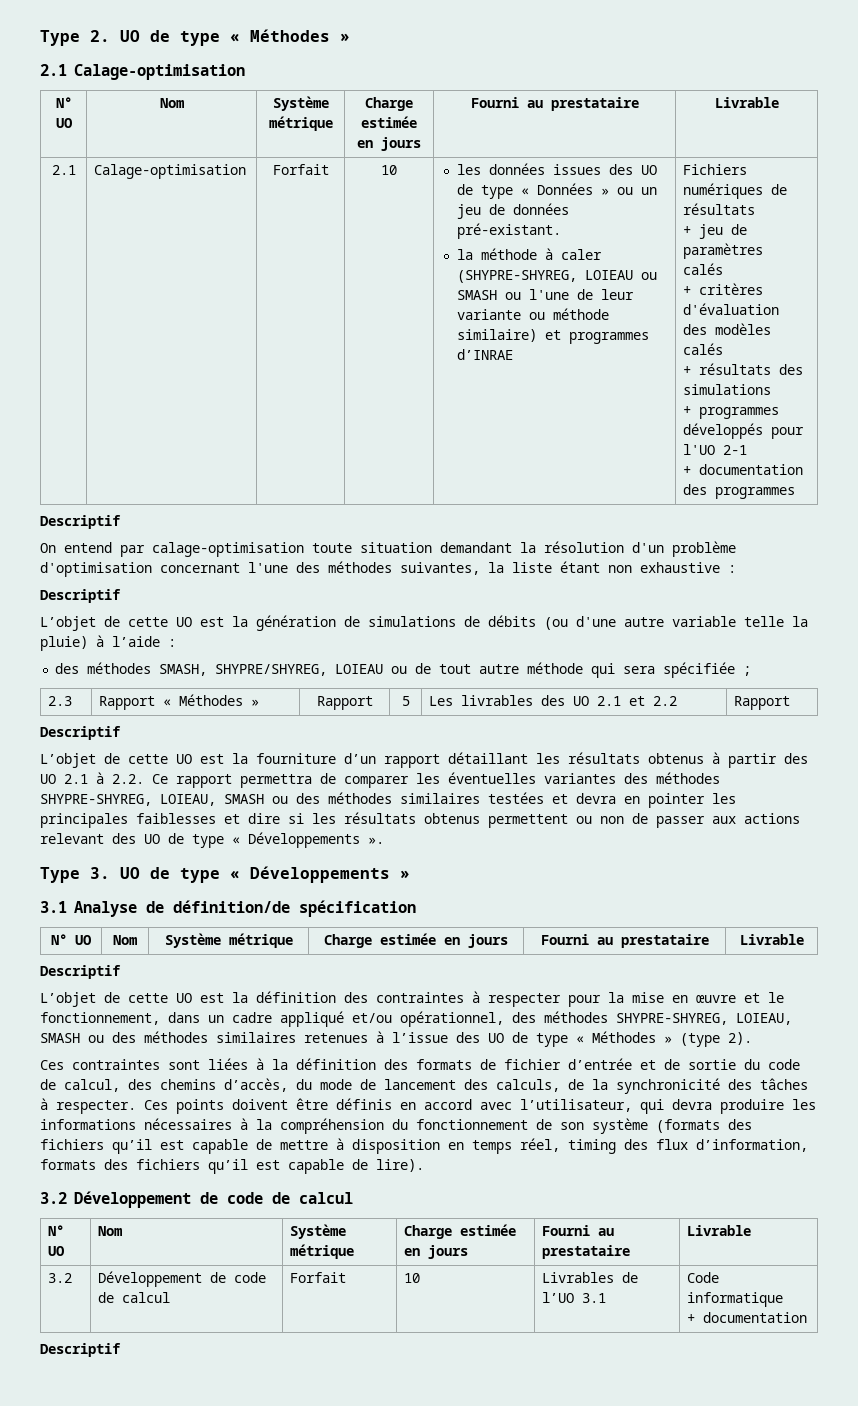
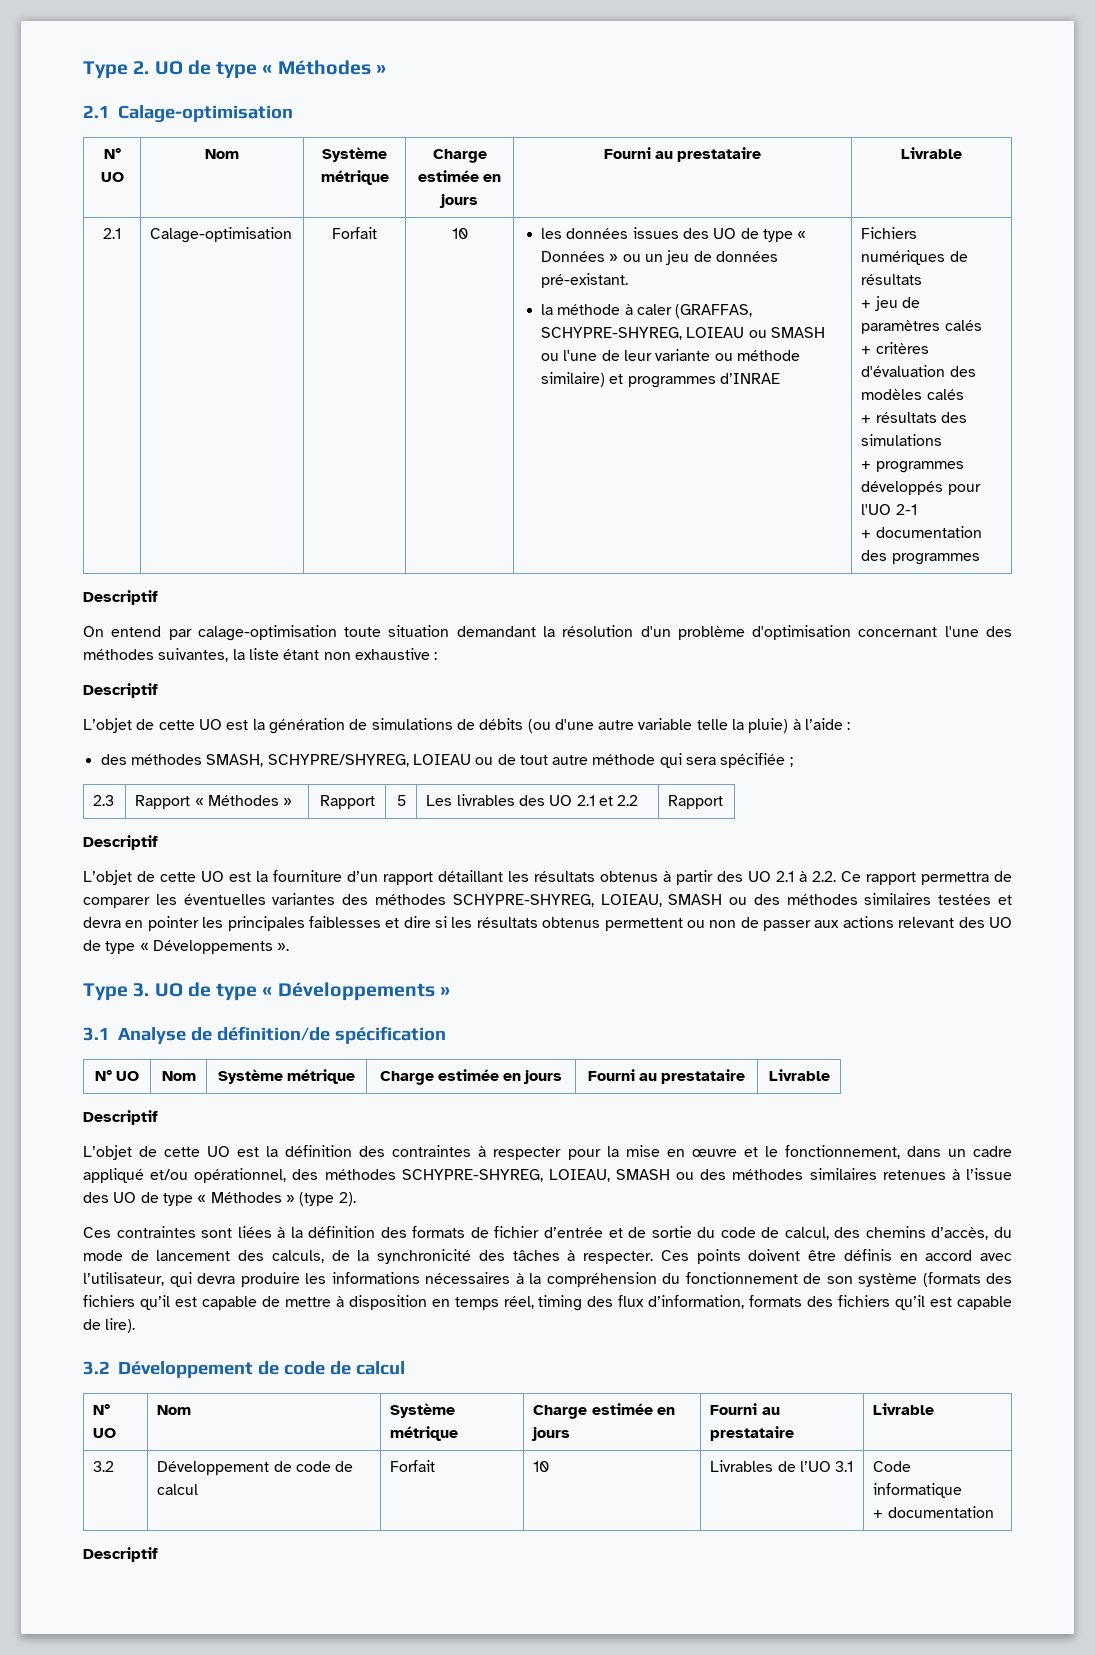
- la méthode à caler (SHYPRE-SHYREG, LOIEAU ou SMASH ou l'une de leur variante ou méthode similaire) et programmes d’INRAE
+ la méthode à caler (GRAFFAS, SCHYPRE-SHYREG, LOIEAU ou SMASH ou l'une de leur variante ou méthode similaire) et programmes d’INRAE
- des méthodes SMASH, SHYPRE/SHYREG, LOIEAU ou de tout autre méthode qui sera spécifiée ;
+ des méthodes SMASH, SCHYPRE/SHYREG, LOIEAU ou de tout autre méthode qui sera spécifiée ;
- L’objet de cette UO est la fourniture d’un rapport détaillant les résultats obtenus à partir des UO 2.1 à 2.2. Ce rapport permettra de comparer les éventuelles variantes des méthodes SHYPRE-SHYREG, LOIEAU, SMASH ou des méthodes similaires testées et devra en pointer les principales faiblesses et dire si les résultats obtenus permettent ou non de passer aux actions relevant des UO de type « Développements ».
+ L’objet de cette UO est la fourniture d’un rapport détaillant les résultats obtenus à partir des UO 2.1 à 2.2. Ce rapport permettra de comparer les éventuelles variantes des méthodes SCHYPRE-SHYREG, LOIEAU, SMASH ou des méthodes similaires testées et devra en pointer les principales faiblesses et dire si les résultats obtenus permettent ou non de passer aux actions relevant des UO de type « Développements ».
- L’objet de cette UO est la définition des contraintes à respecter pour la mise en œuvre et le fonctionnement, dans un cadre appliqué et/ou opérationnel, des méthodes SHYPRE-SHYREG, LOIEAU, SMASH ou des méthodes similaires retenues à l’issue des UO de type « Méthodes » (type 2).
+ L’objet de cette UO est la définition des contraintes à respecter pour la mise en œuvre et le fonctionnement, dans un cadre appliqué et/ou opérationnel, des méthodes SCHYPRE-SHYREG, LOIEAU, SMASH ou des méthodes similaires retenues à l’issue des UO de type « Méthodes » (type 2).

